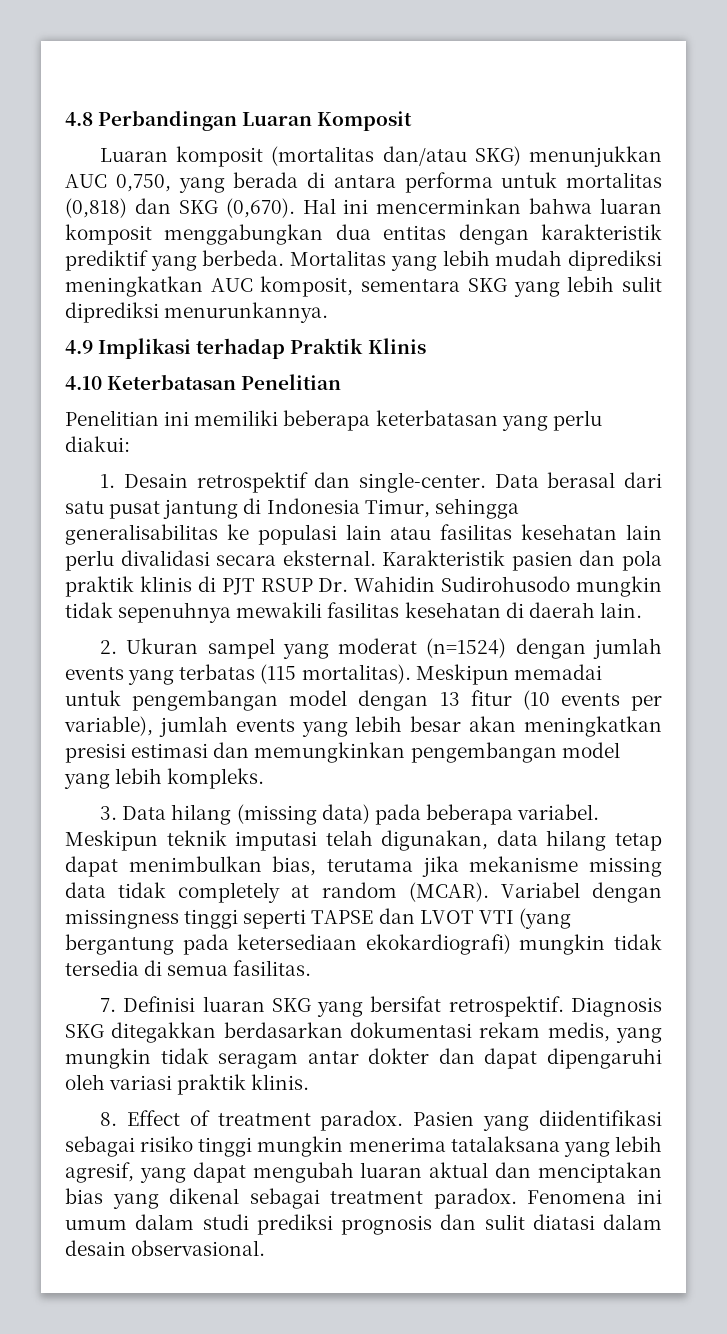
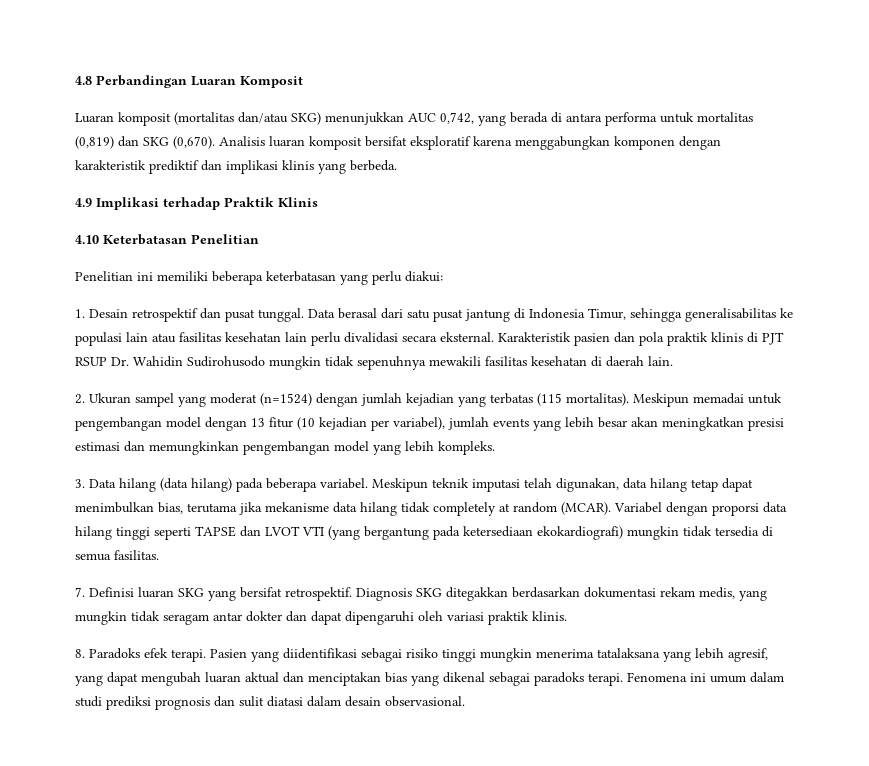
- Luaran komposit (mortalitas dan/atau SKG) menunjukkan AUC 0,750, yang berada di antara performa untuk mortalitas (0,818) dan SKG (0,670).
+ Luaran komposit (mortalitas dan/atau SKG) menunjukkan AUC 0,742, yang berada di antara performa untuk mortalitas (0,819) dan SKG (0,670).
- Hal ini mencerminkan bahwa luaran komposit menggabungkan dua entitas dengan karakteristik prediktif yang berbeda. Mortalitas yang lebih mudah diprediksi meningkatkan AUC komposit, sementara SKG yang lebih sulit diprediksi menurunkannya.
+ Analisis luaran komposit bersifat eksploratif karena menggabungkan komponen dengan karakteristik prediktif dan implikasi klinis yang berbeda.
- 1. Desain retrospektif dan single-center.
+ 1. Desain retrospektif dan pusat tunggal.
- 2. Ukuran sampel yang moderat (n=1524) dengan jumlah events yang terbatas (115 mortalitas).
+ 2. Ukuran sampel yang moderat (n=1524) dengan jumlah kejadian yang terbatas (115 mortalitas).
- Meskipun memadai untuk pengembangan model dengan 13 fitur (10 events per variable), jumlah events yang lebih besar akan meningkatkan presisi estimasi dan memungkinkan pengembangan model yang lebih kompleks.
+ Meskipun memadai untuk pengembangan model dengan 13 fitur (10 kejadian per variabel), jumlah events yang lebih besar akan meningkatkan presisi estimasi dan memungkinkan pengembangan model yang lebih kompleks.
- 3. Data hilang (missing data) pada beberapa variabel.
+ 3. Data hilang (data hilang) pada beberapa variabel.
- Meskipun teknik imputasi telah digunakan, data hilang tetap dapat menimbulkan bias, terutama jika mekanisme missing data tidak completely at random (MCAR).
+ Meskipun teknik imputasi telah digunakan, data hilang tetap dapat menimbulkan bias, terutama jika mekanisme data hilang tidak completely at random (MCAR).
- Variabel dengan missingness tinggi seperti TAPSE dan LVOT VTI (yang bergantung pada ketersediaan ekokardiografi) mungkin tidak tersedia di semua fasilitas.
+ Variabel dengan proporsi data hilang tinggi seperti TAPSE dan LVOT VTI (yang bergantung pada ketersediaan ekokardiografi) mungkin tidak tersedia di semua fasilitas.
- 8. Effect of treatment paradox.
+ 8. Paradoks efek terapi.
- Pasien yang diidentifikasi sebagai risiko tinggi mungkin menerima tatalaksana yang lebih agresif, yang dapat mengubah luaran aktual dan menciptakan bias yang dikenal sebagai treatment paradox.
+ Pasien yang diidentifikasi sebagai risiko tinggi mungkin menerima tatalaksana yang lebih agresif, yang dapat mengubah luaran aktual dan menciptakan bias yang dikenal sebagai paradoks terapi.

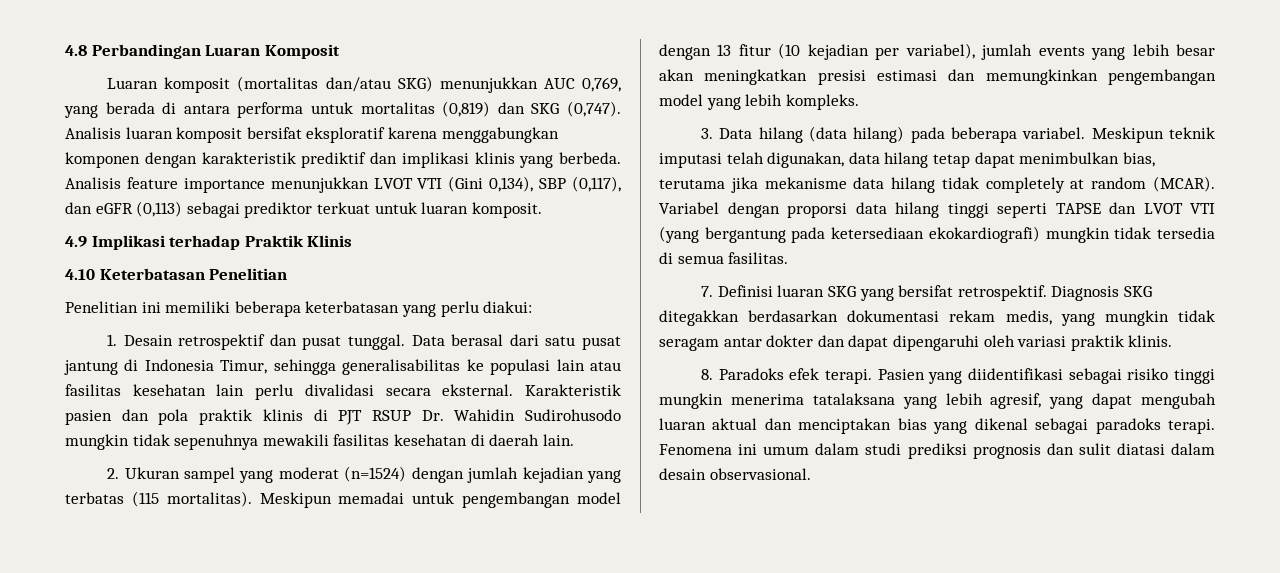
- Luaran komposit (mortalitas dan/atau SKG) menunjukkan AUC 0,742, yang berada di antara performa untuk mortalitas (0,819) dan SKG (0,670).
+ Luaran komposit (mortalitas dan/atau SKG) menunjukkan AUC 0,769, yang berada di antara performa untuk mortalitas (0,819) dan SKG (0,747).
+ Analisis feature importance menunjukkan LVOT VTI (Gini 0,134), SBP (0,117), dan eGFR (0,113) sebagai prediktor terkuat untuk luaran komposit.

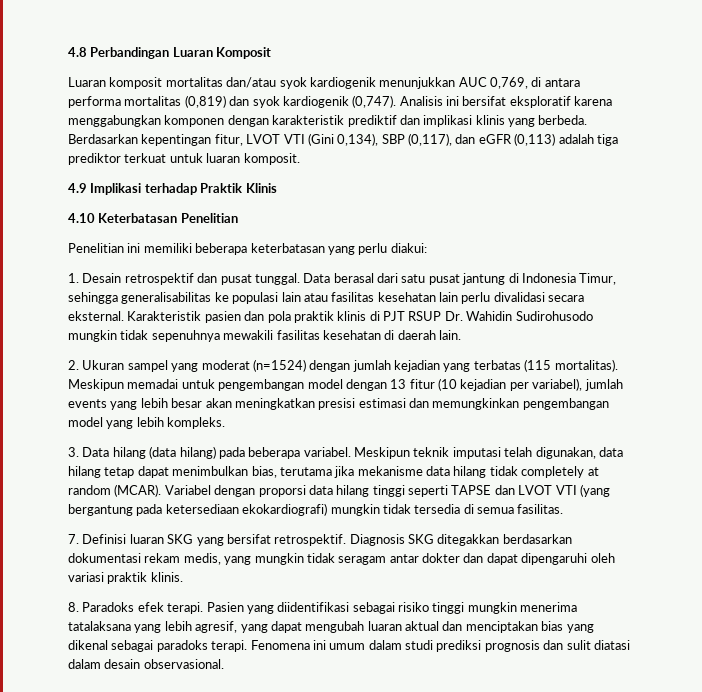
- Luaran komposit (mortalitas dan/atau SKG) menunjukkan AUC 0,769, yang berada di antara performa untuk mortalitas (0,819) dan SKG (0,747). Analisis luaran komposit bersifat eksploratif karena menggabungkan komponen dengan karakteristik prediktif dan implikasi klinis yang berbeda.
+ Luaran komposit mortalitas dan/atau syok kardiogenik menunjukkan AUC 0,769, di antara performa mortalitas (0,819) dan syok kardiogenik (0,747). Analisis ini bersifat eksploratif karena menggabungkan komponen dengan karakteristik prediktif dan implikasi klinis yang berbeda.
- Analisis feature importance menunjukkan LVOT VTI (Gini 0,134), SBP (0,117), dan eGFR (0,113) sebagai prediktor terkuat untuk luaran komposit.
+ Berdasarkan kepentingan fitur, LVOT VTI (Gini 0,134), SBP (0,117), dan eGFR (0,113) adalah tiga prediktor terkuat untuk luaran komposit.

